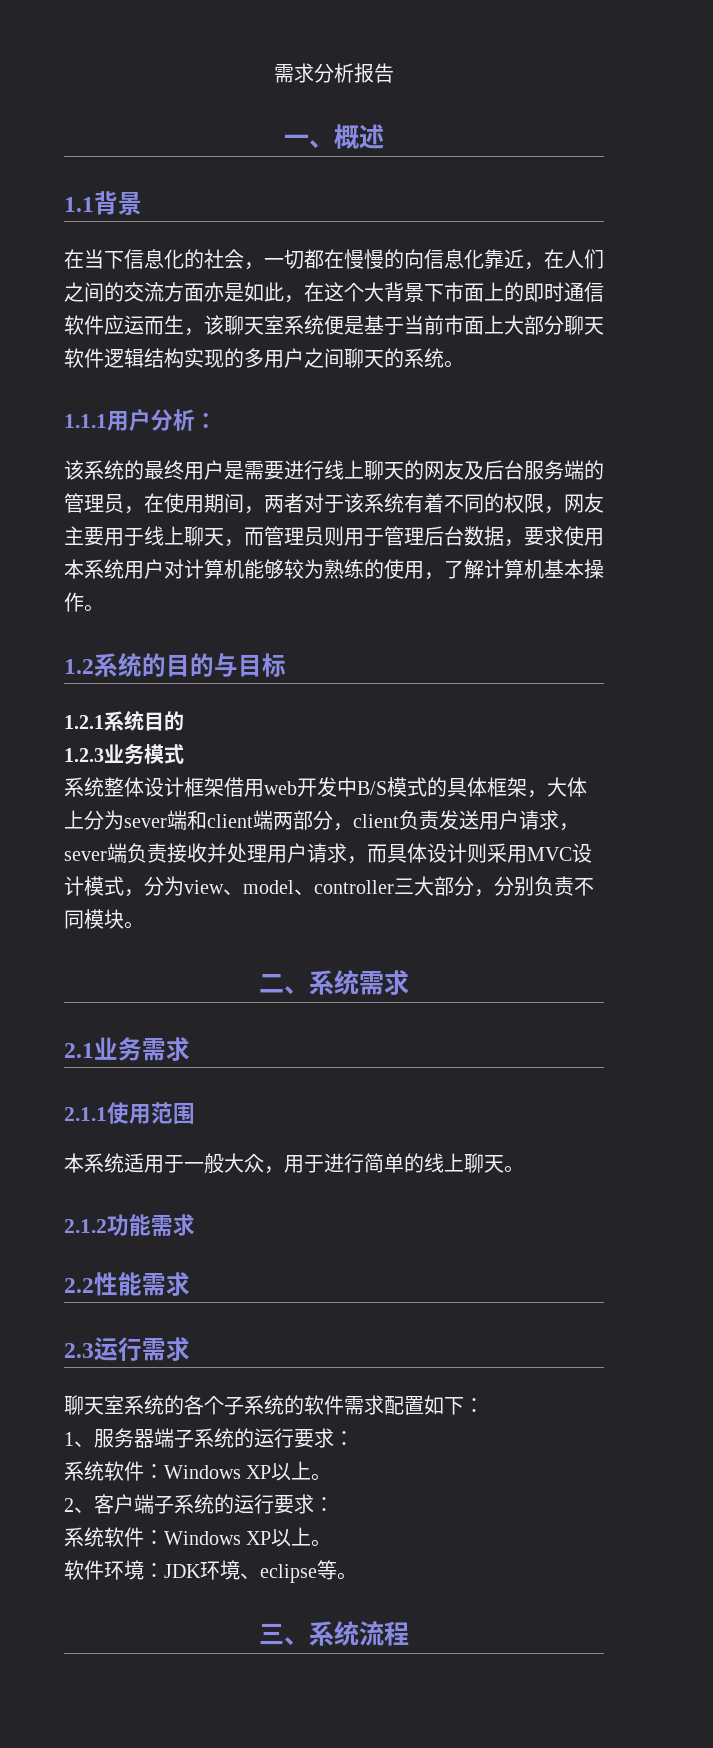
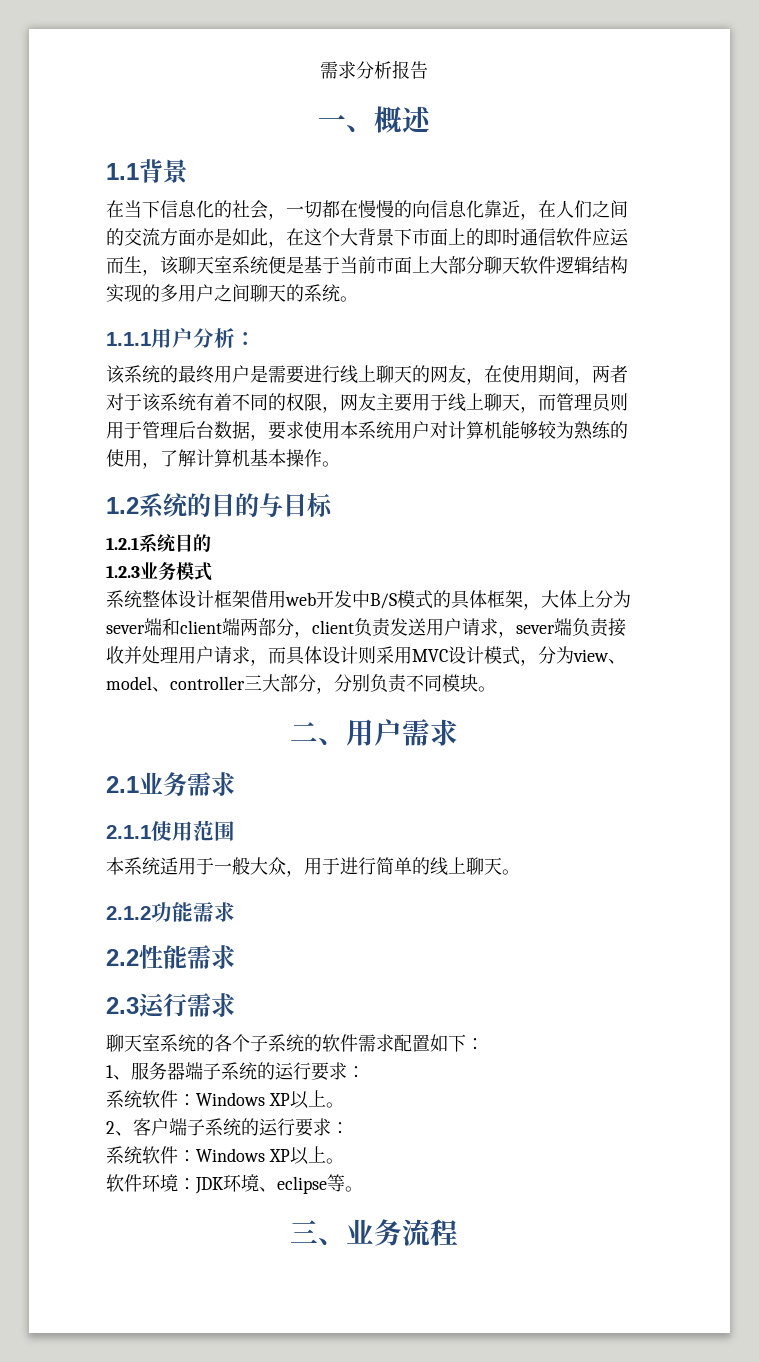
- 该系统的最终用户是需要进行线上聊天的网友及后台服务端的管理员，在使用期间，两者对于该系统有着不同的权限，网友主要用于线上聊天，而管理员则用于管理后台数据，要求使用本系统用户对计算机能够较为熟练的使用，了解计算机基本操作。
+ 该系统的最终用户是需要进行线上聊天的网友，在使用期间，两者对于该系统有着不同的权限，网友主要用于线上聊天，而管理员则用于管理后台数据，要求使用本系统用户对计算机能够较为熟练的使用，了解计算机基本操作。
- 二、系统需求
+ 二、用户需求
- 三、系统流程
+ 三、业务流程

